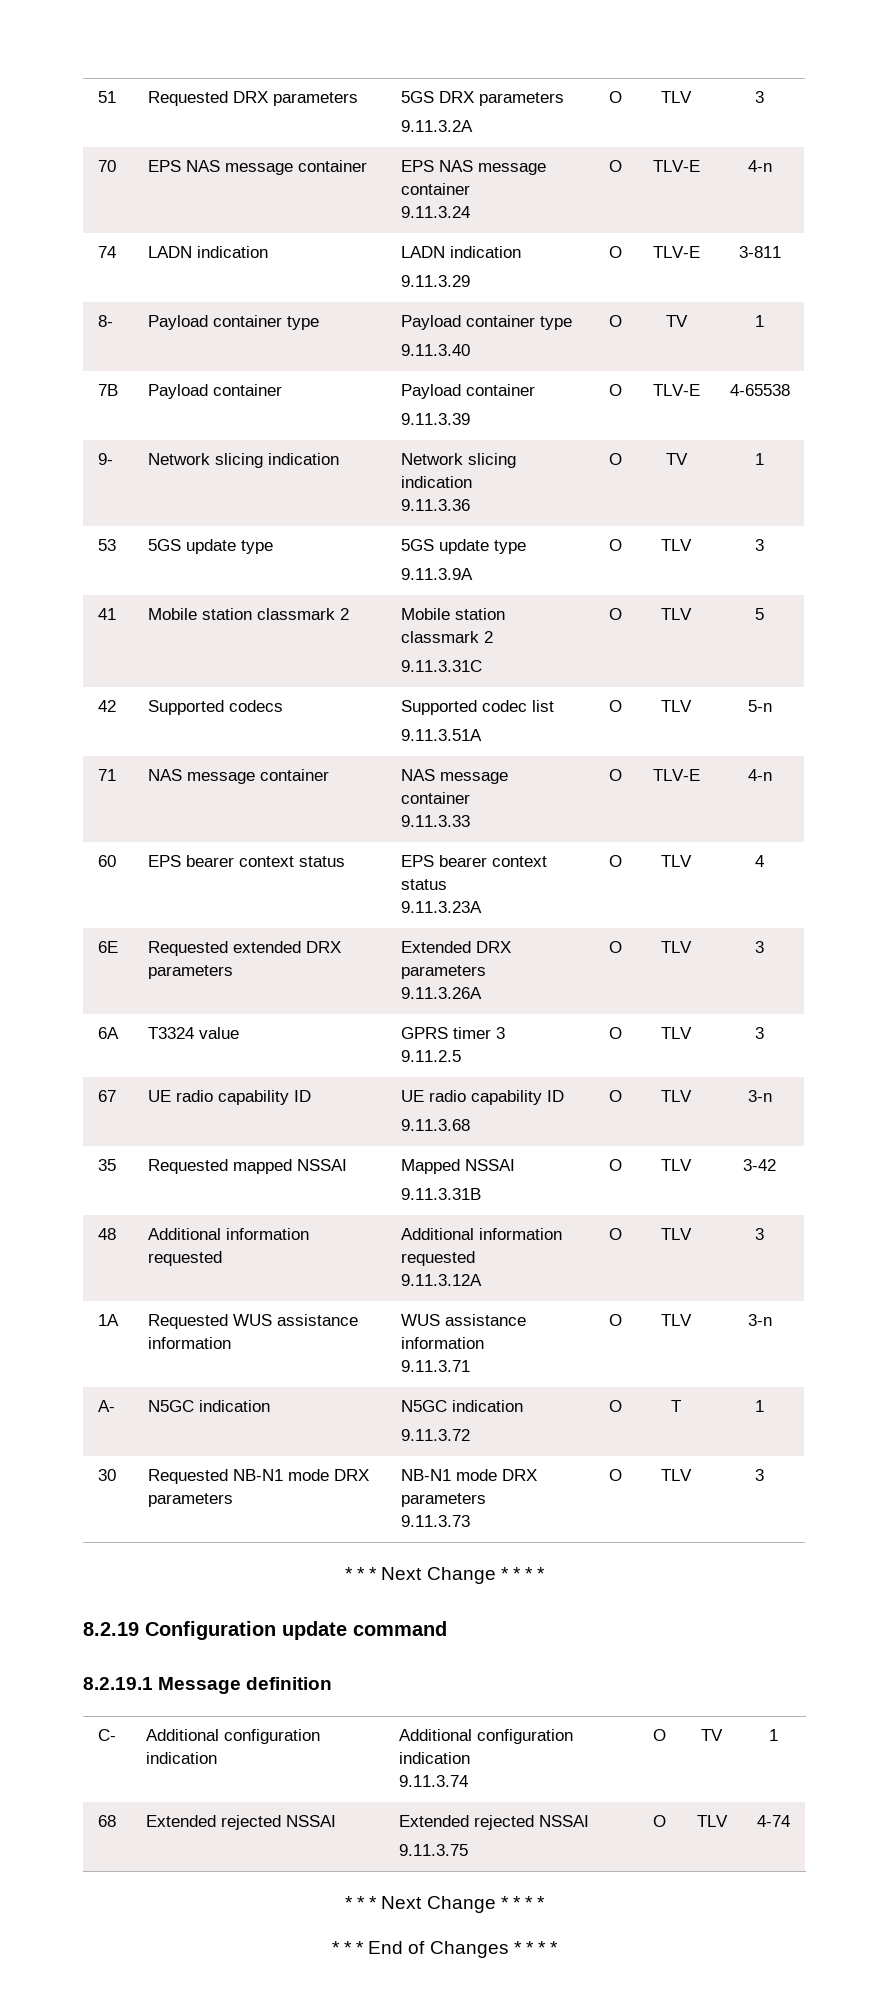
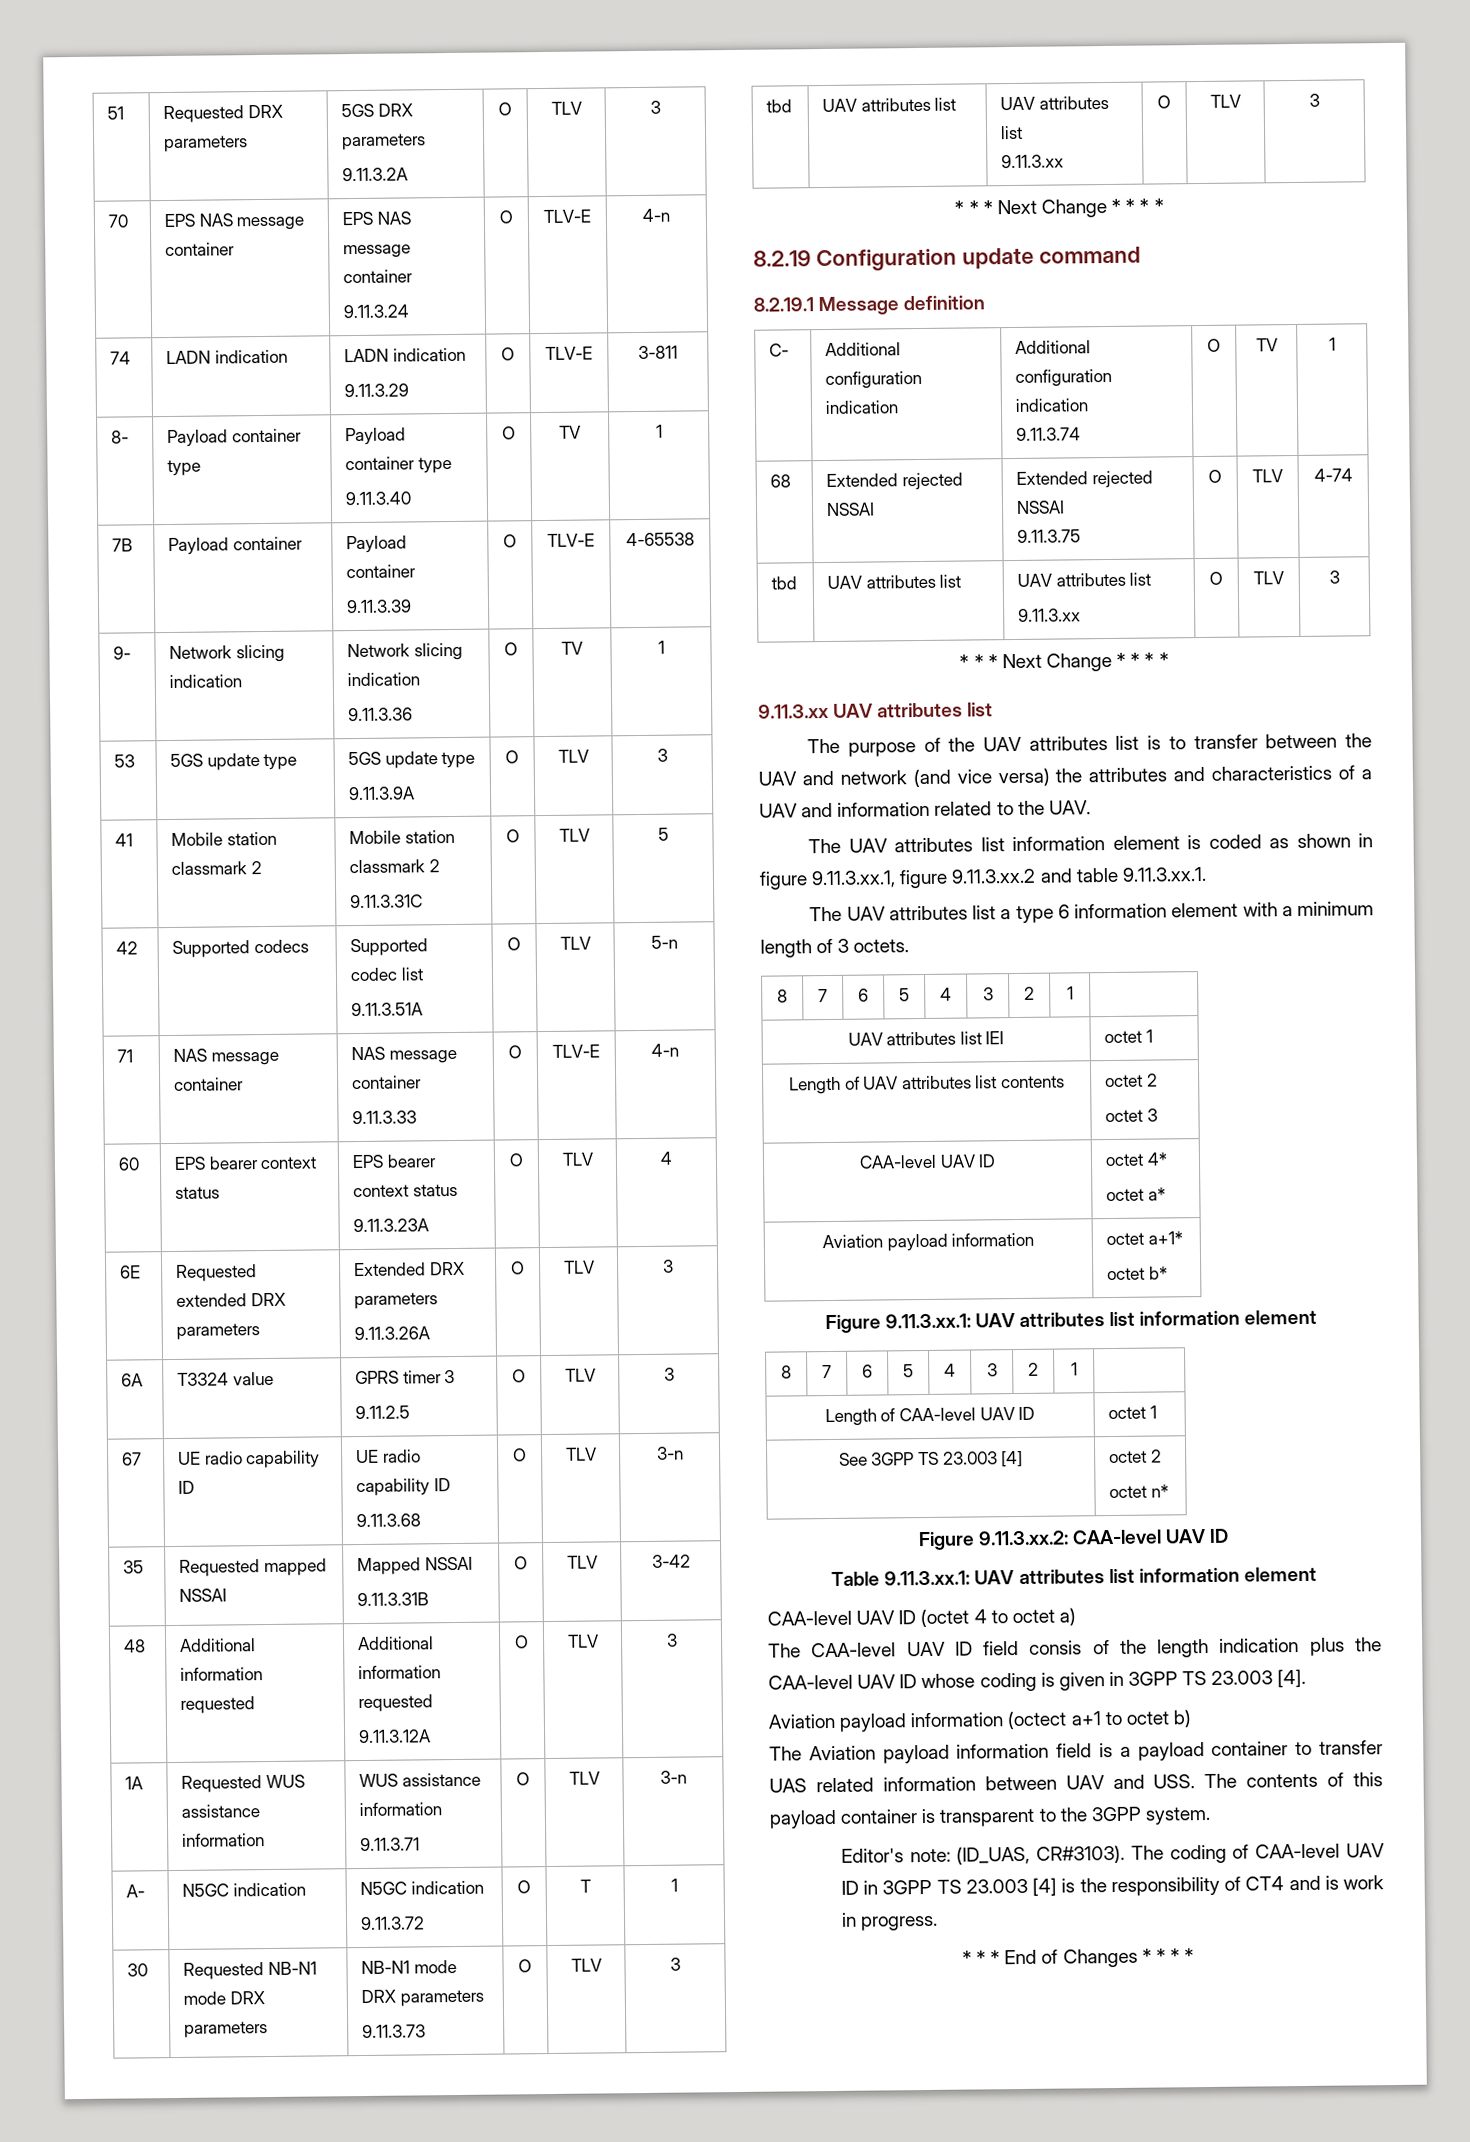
  30 | Requested NB-N1 mode DRX parameters | NB-N1 mode DRX parameters
  9.11.3.73 | O | TLV | 3
+ tbd | UAV attributes list | UAV attributes list
+ 9.11.3.xx | O | TLV | 3
  68 | Extended rejected NSSAI | Extended rejected NSSAI
  9.11.3.75 | O | TLV | 4-74
+ tbd | UAV attributes list | UAV attributes list
+ 9.11.3.xx | O | TLV | 3
  * * * Next Change * * * *
+ 9.11.3.xx UAV attributes list
+ The purpose of the UAV attributes list is to transfer between the UAV and network (and vice versa) the attributes and characteristics of a UAV and information related to the UAV.
+ The UAV attributes list information element is coded as shown in figure 9.11.3.xx.1, figure 9.11.3.xx.2 and table 9.11.3.xx.1.
+ The UAV attributes list a type 6 information element with a minimum length of 3 octets.
+ 8 | 7 | 6 | 5 | 4 | 3 | 2 | 1 |
+ UAV attributes list IEI | octet 1
+ Length of UAV attributes list contents | octet 2
+ octet 3
+ CAA-level UAV ID | octet 4*
+ octet a*
+ Aviation payload information | octet a+1*
+ octet b*
+ Figure 9.11.3.xx.1: UAV attributes list information element
+ 8 | 7 | 6 | 5 | 4 | 3 | 2 | 1 |
+ Length of CAA-level UAV ID | octet 1
+ See 3GPP TS 23.003 [4] | octet 2
+ octet n*
+ Figure 9.11.3.xx.2: CAA-level UAV ID
+ Table 9.11.3.xx.1: UAV attributes list information element
+ CAA-level UAV ID (octet 4 to octet a)
+ The CAA-level UAV ID field consis of the length indication plus the CAA-level UAV ID whose coding is given in 3GPP TS 23.003 [4].
+ Aviation payload information (octect a+1 to octet b)
+ The Aviation payload information field is a payload container to transfer UAS related information between UAV and USS. The contents of this payload container is transparent to the 3GPP system.
+ Editor's note: (ID_UAS, CR#3103). The coding of CAA-level UAV ID in 3GPP TS 23.003 [4] is the responsibility of CT4 and is work in progress.

